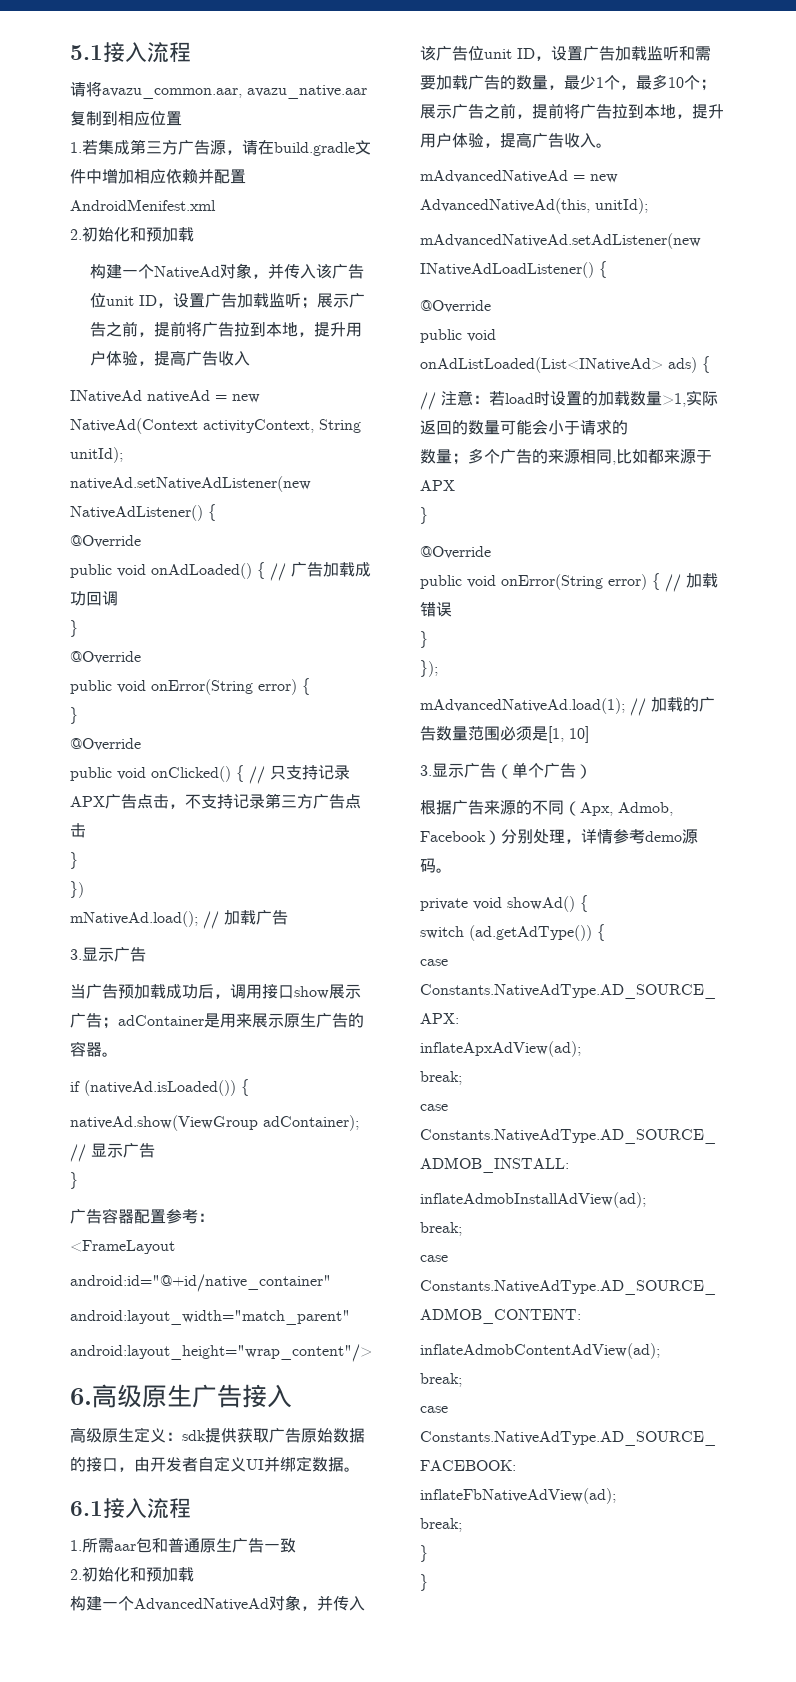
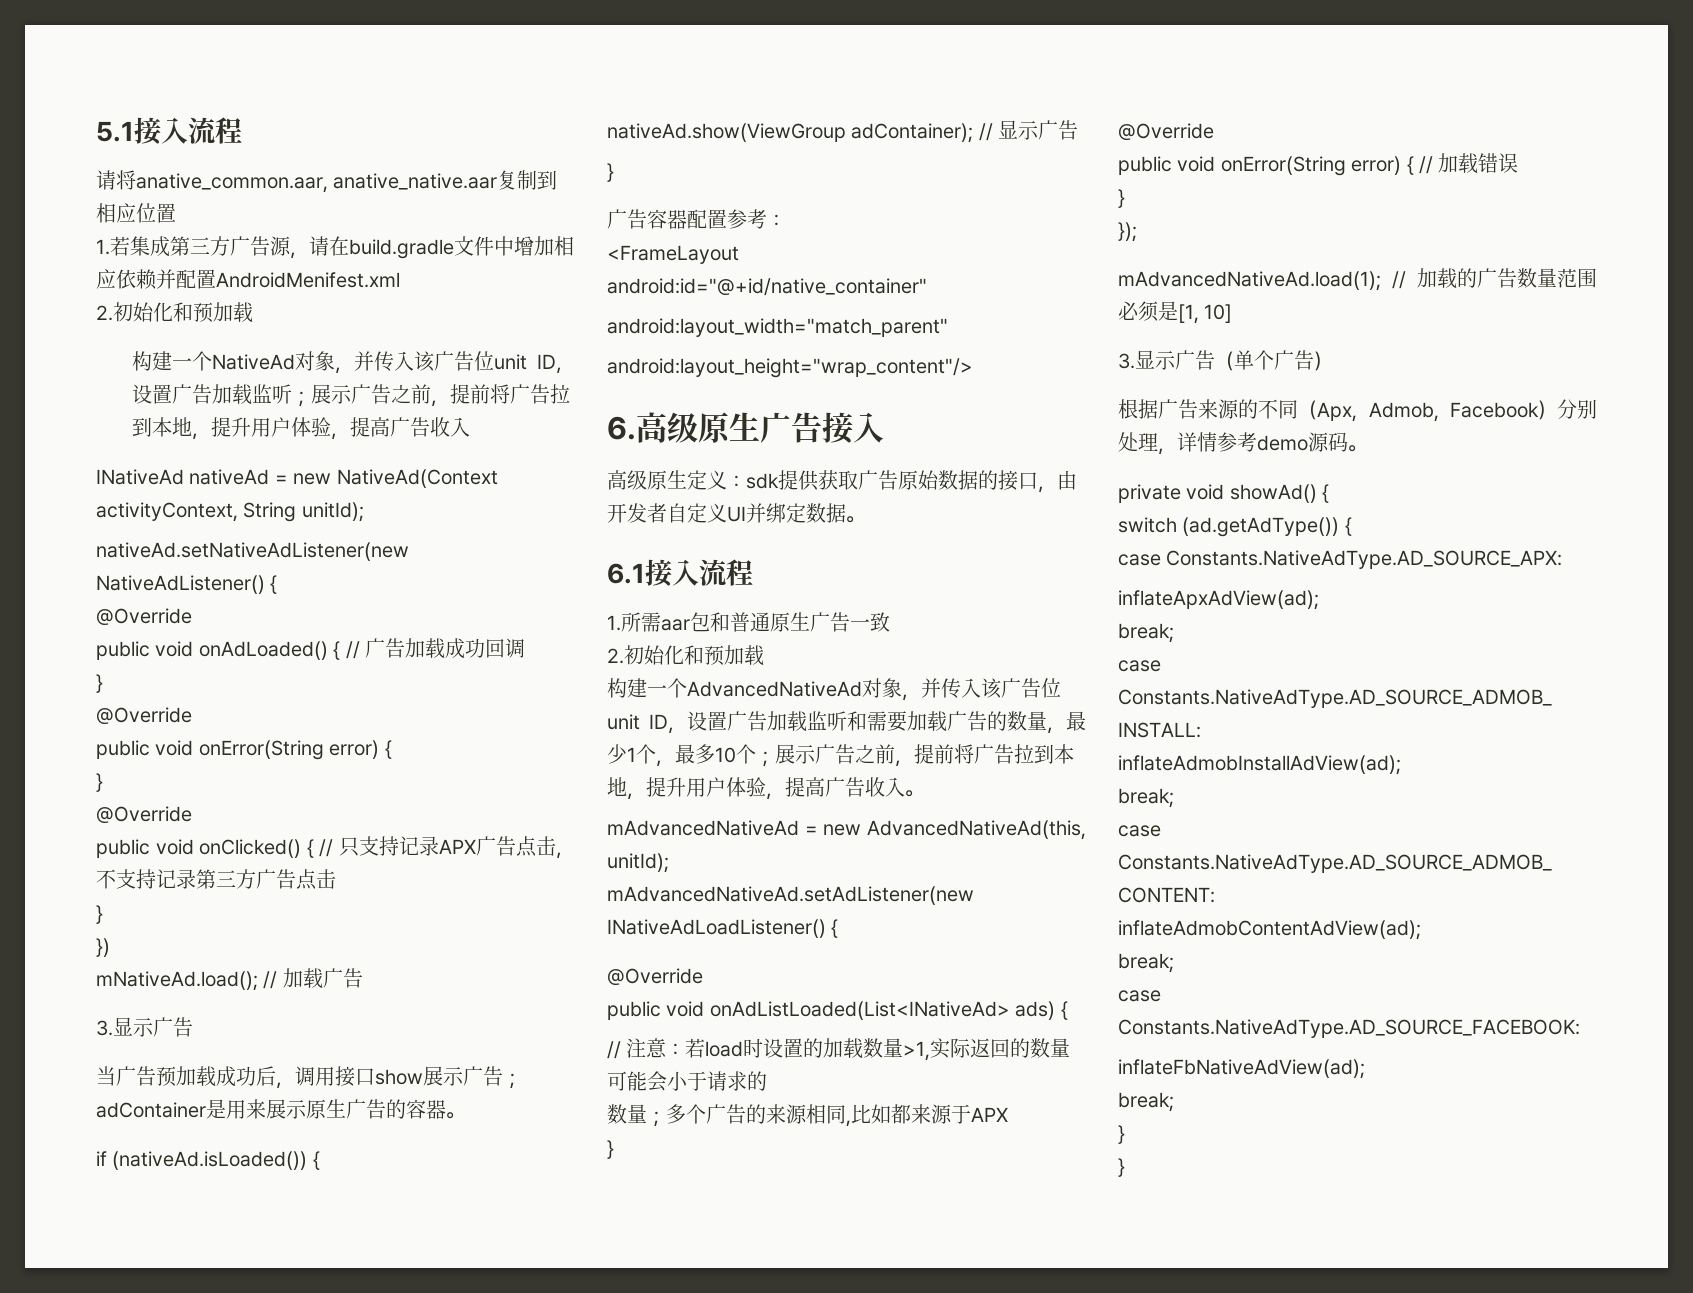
- 请将avazu_common.aar, avazu_native.aar复制到相应位置
+ 请将anative_common.aar, anative_native.aar复制到相应位置

